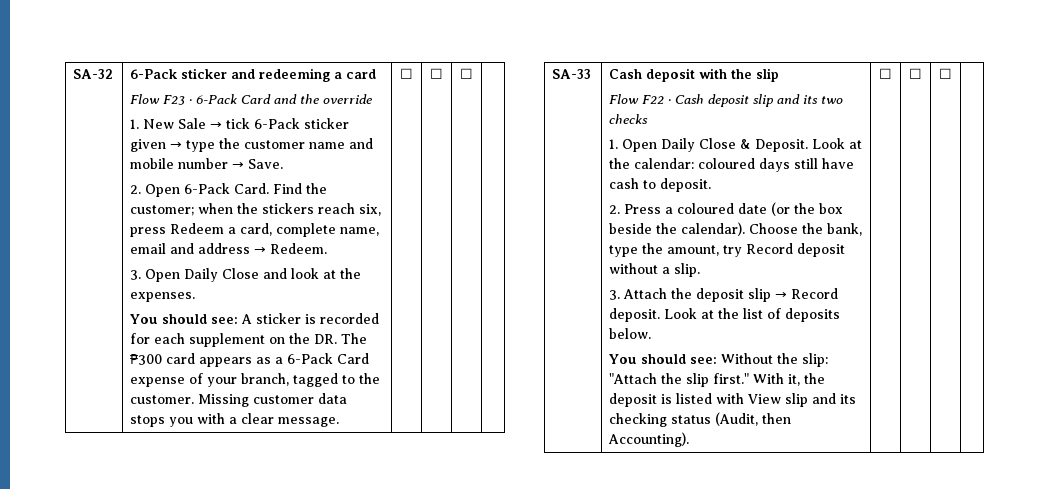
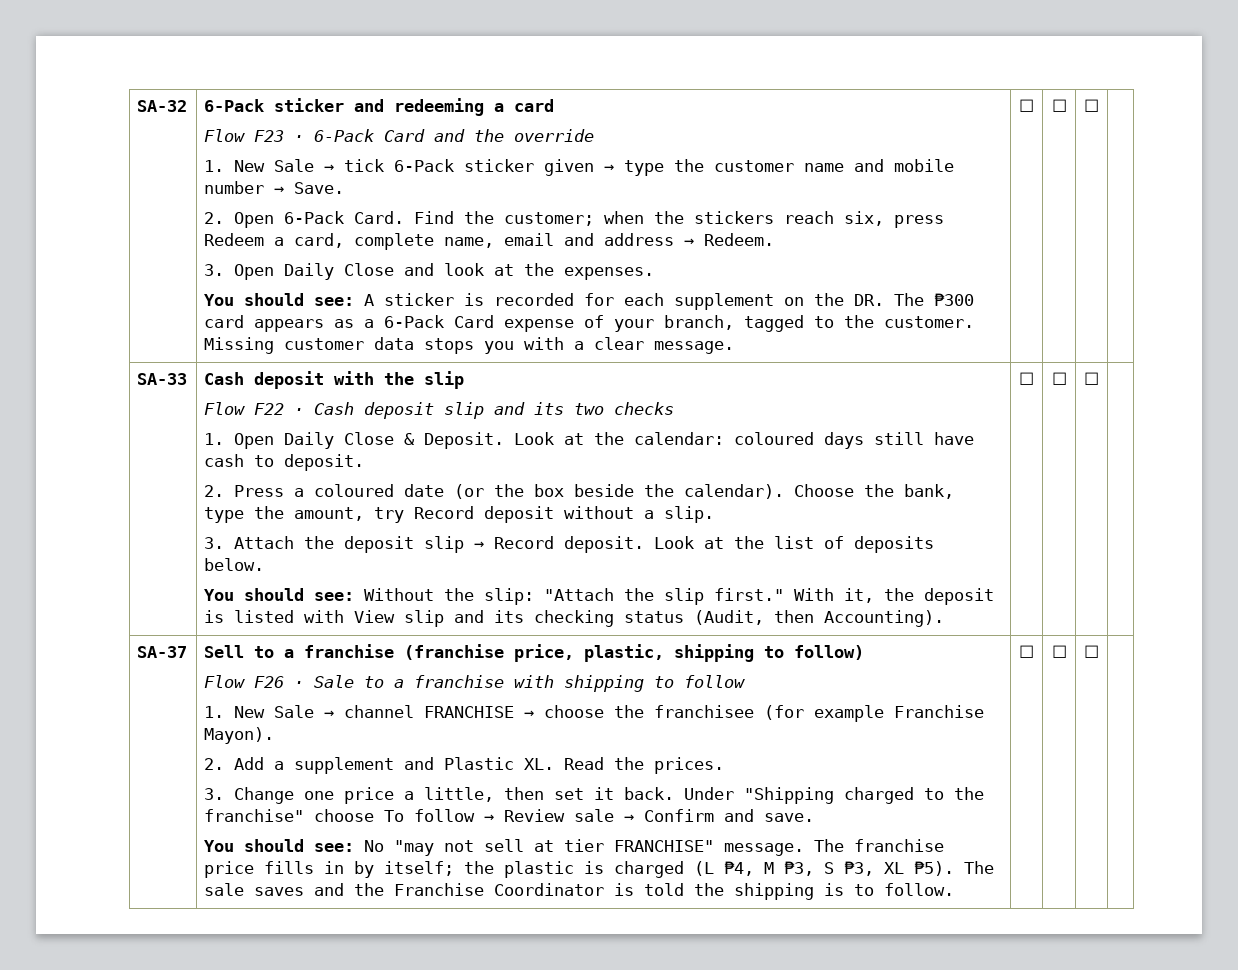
+ SA-37 | Sell to a franchise (franchise price, plastic, shipping to follow)
+ Flow F26 · Sale to a franchise with shipping to follow
+ 1. New Sale → channel FRANCHISE → choose the franchisee (for example Franchise Mayon).
+ 2. Add a supplement and Plastic XL. Read the prices.
+ 3. Change one price a little, then set it back. Under "Shipping charged to the franchise" choose To follow → Review sale → Confirm and save.
+ You should see: No "may not sell at tier FRANCHISE" message. The franchise price fills in by itself; the plastic is charged (L ₱4, M ₱3, S ₱3, XL ₱5). The sale saves and the Franchise Coordinator is told the shipping is to follow. | ☐ | ☐ | ☐

